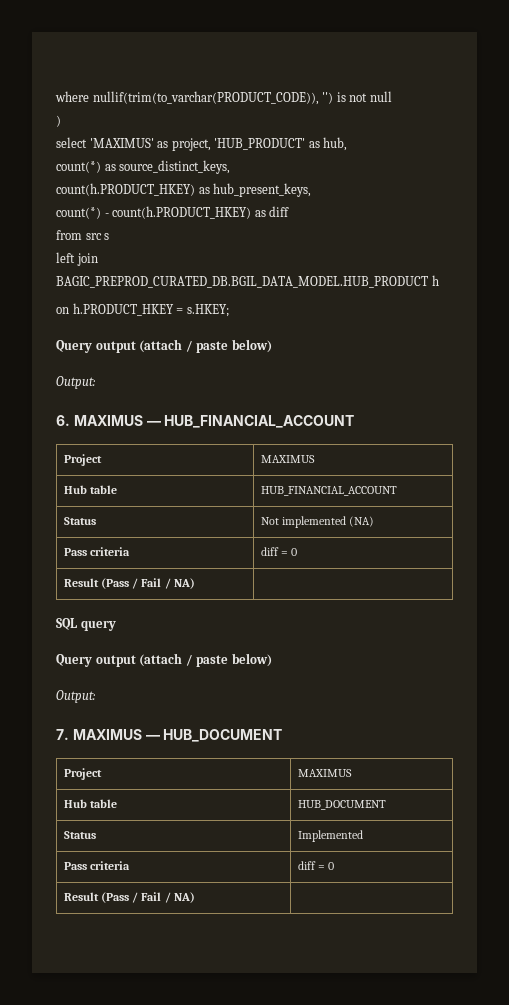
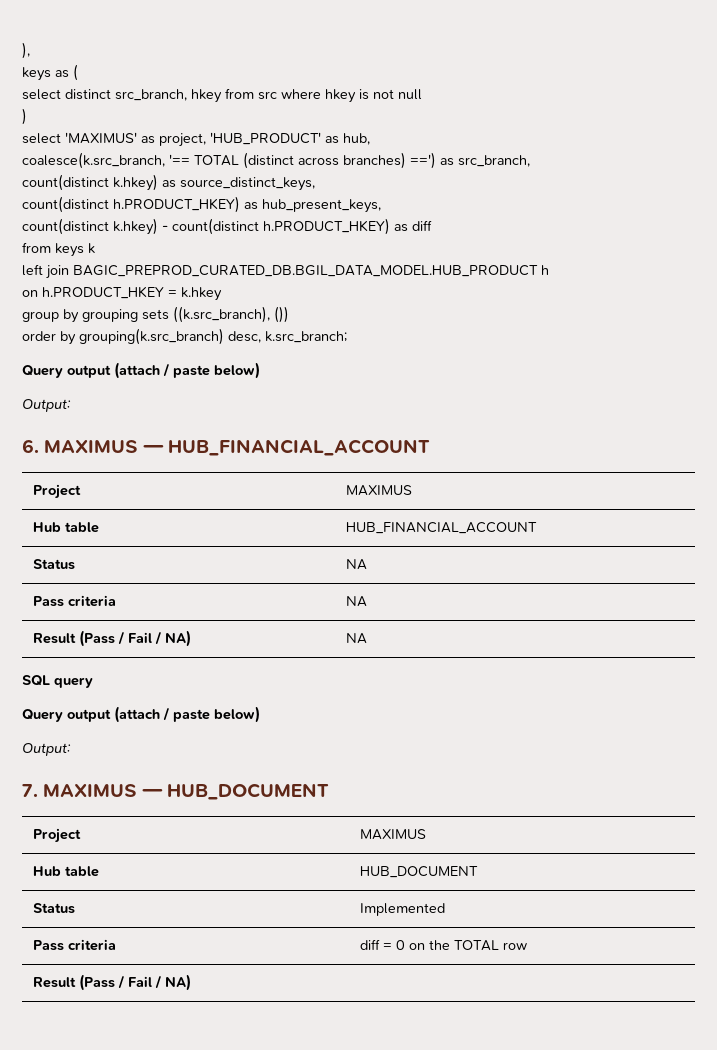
- where nullif(trim(to_varchar(PRODUCT_CODE)), '') is not null
+ ),
+ keys as (
+ select distinct src_branch, hkey from src where hkey is not null
- count(*) as source_distinct_keys,
+ coalesce(k.src_branch, '== TOTAL (distinct across branches) ==') as src_branch,
+ count(distinct k.hkey) as source_distinct_keys,
- count(h.PRODUCT_HKEY) as hub_present_keys,
+ count(distinct h.PRODUCT_HKEY) as hub_present_keys,
- count(*) - count(h.PRODUCT_HKEY) as diff
+ count(distinct k.hkey) - count(distinct h.PRODUCT_HKEY) as diff
- from src s
+ from keys k
- on h.PRODUCT_HKEY = s.HKEY;
+ on h.PRODUCT_HKEY = k.hkey
+ group by grouping sets ((k.src_branch), ())
+ order by grouping(k.src_branch) desc, k.src_branch;
- Status | Not implemented (NA)
- Pass criteria | diff = 0
- Result (Pass / Fail / NA) |
+ Status | NA
+ Pass criteria | NA
+ Result (Pass / Fail / NA) | NA
  Status | Implemented
- Pass criteria | diff = 0
+ Pass criteria | diff = 0 on the TOTAL row

